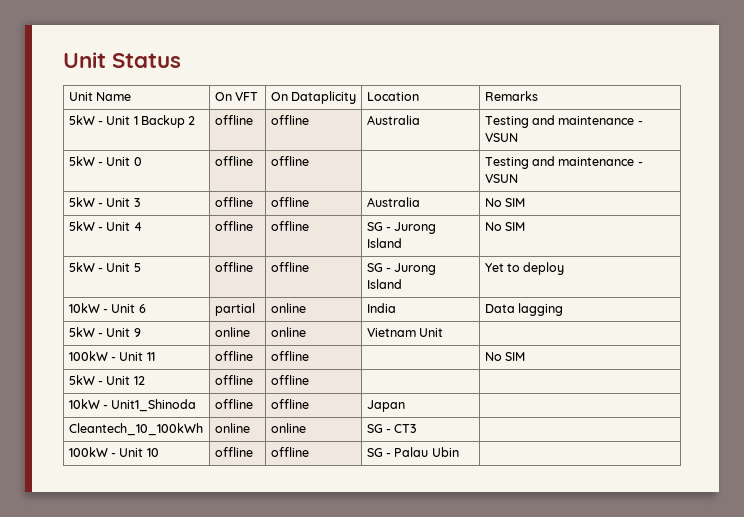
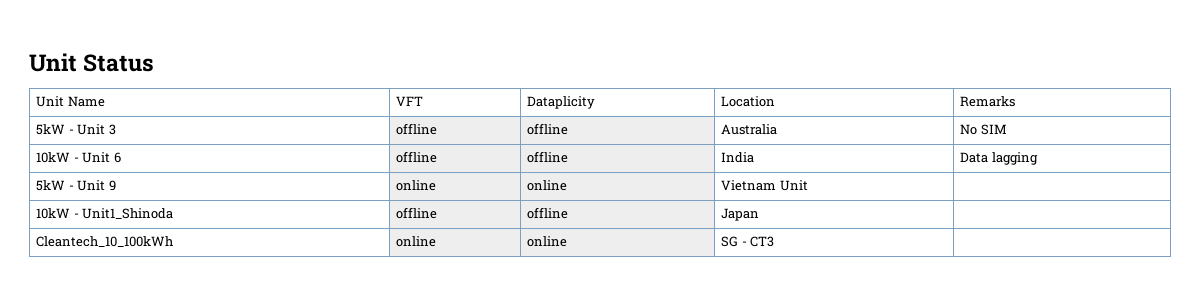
- Unit Name | On VFT | On Dataplicity | Location | Remarks
+ Unit Name | VFT | Dataplicity | Location | Remarks
- 5kW - Unit 1 Backup 2 | offline | offline | Australia | Testing and maintenance - VSUN
- 5kW - Unit 0 | offline | offline | | Testing and maintenance - VSUN
- 5kW - Unit 4 | offline | offline | SG - Jurong Island | No SIM
- 5kW - Unit 5 | offline | offline | SG - Jurong Island | Yet to deploy
- 10kW - Unit 6 | partial | online | India | Data lagging
+ 10kW - Unit 6 | offline | offline | India | Data lagging
- 100kW - Unit 11 | offline | offline | | No SIM
- 5kW - Unit 12 | offline | offline | |
- 100kW - Unit 10 | offline | offline | SG - Palau Ubin |

